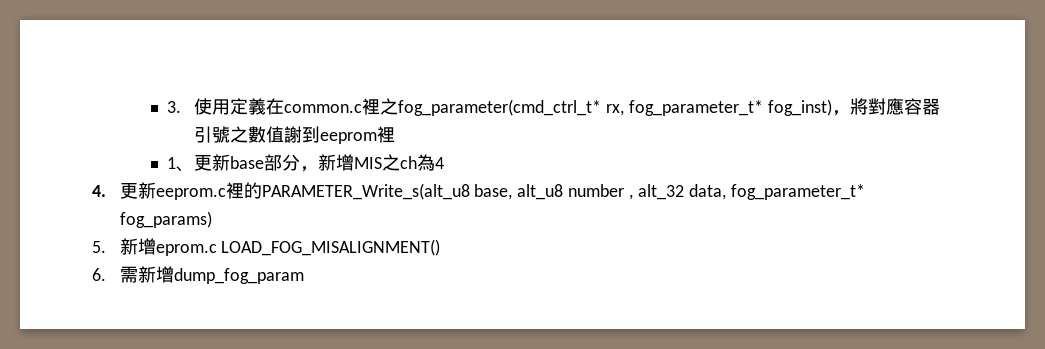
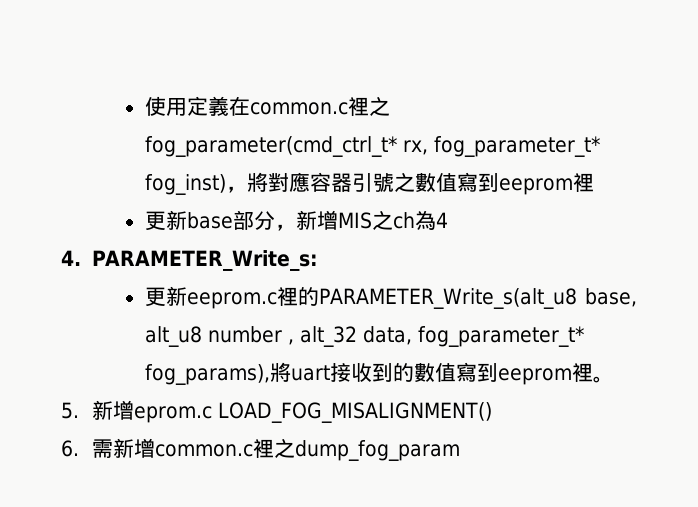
- 3.使用定義在common.c裡之fog_parameter(cmd_ctrl_t* rx, fog_parameter_t* fog_inst)，將對應容器引號之數值謝到eeprom裡
+ 使用定義在common.c裡之fog_parameter(cmd_ctrl_t* rx, fog_parameter_t* fog_inst)，將對應容器引號之數值寫到eeprom裡
- 1、更新base部分，新增MIS之ch為4
+ 更新base部分，新增MIS之ch為4
- 4.更新eeprom.c裡的PARAMETER_Write_s(alt_u8 base, alt_u8 number , alt_32 data, fog_parameter_t* fog_params)
+ 4. PARAMETER_Write_s:
+ 更新eeprom.c裡的PARAMETER_Write_s(alt_u8 base, alt_u8 number , alt_32 data, fog_parameter_t* fog_params),將uart接收到的數值寫到eeprom裡。
- 6.需新增dump_fog_param
+ 6.需新增common.c裡之dump_fog_param

